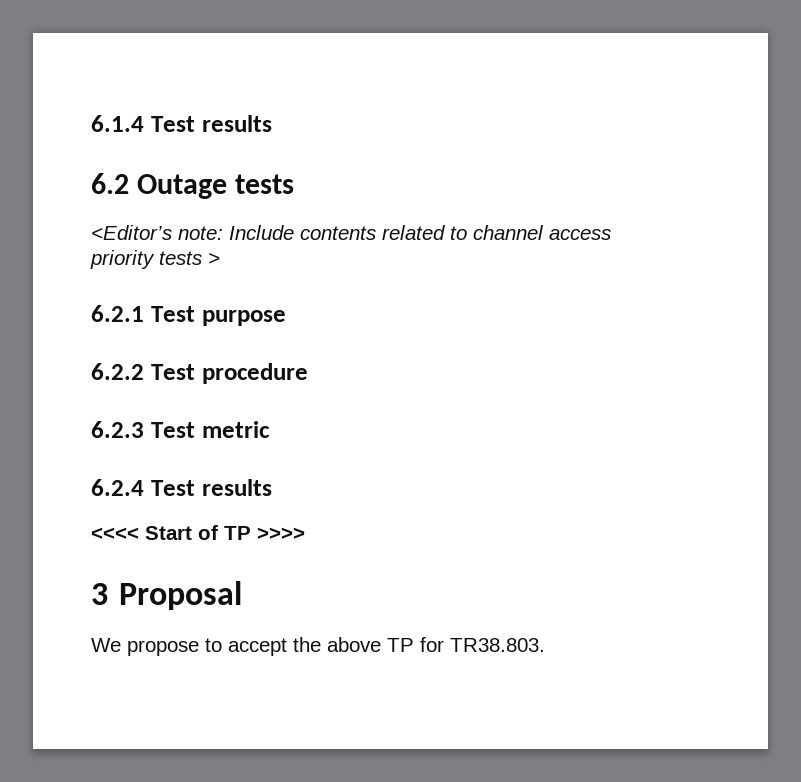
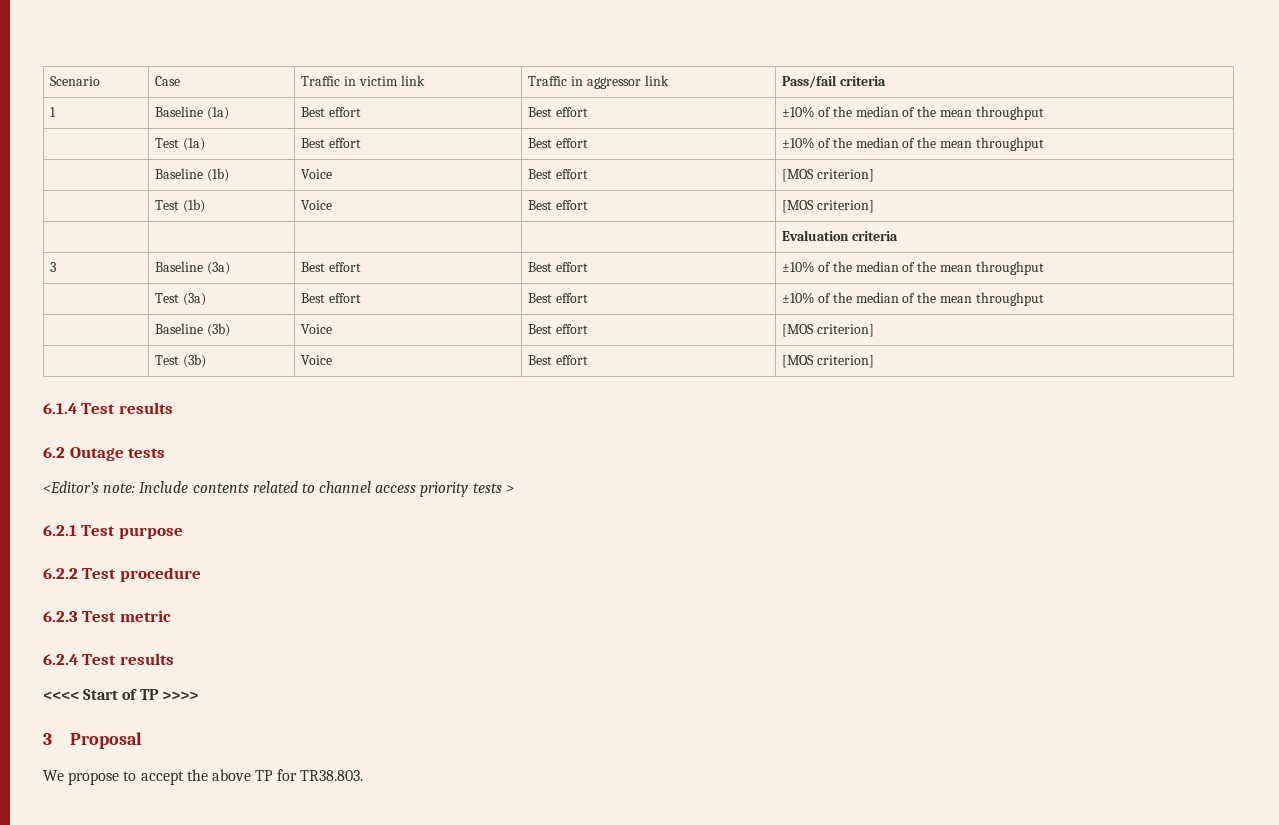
+ Scenario | Case | Traffic in victim link | Traffic in aggressor link | Pass/fail criteria
+ 1 | Baseline (1a) | Best effort | Best effort | ±10% of the median of the mean throughput
+ | Test (1a) | Best effort | Best effort | ±10% of the median of the mean throughput
+ | Baseline (1b) | Voice | Best effort | [MOS criterion]
+ | Test (1b) | Voice | Best effort | [MOS criterion]
+ | | | | Evaluation criteria
+ 3 | Baseline (3a) | Best effort | Best effort | ±10% of the median of the mean throughput
+ | Test (3a) | Best effort | Best effort | ±10% of the median of the mean throughput
+ | Baseline (3b) | Voice | Best effort | [MOS criterion]
+ | Test (3b) | Voice | Best effort | [MOS criterion]

